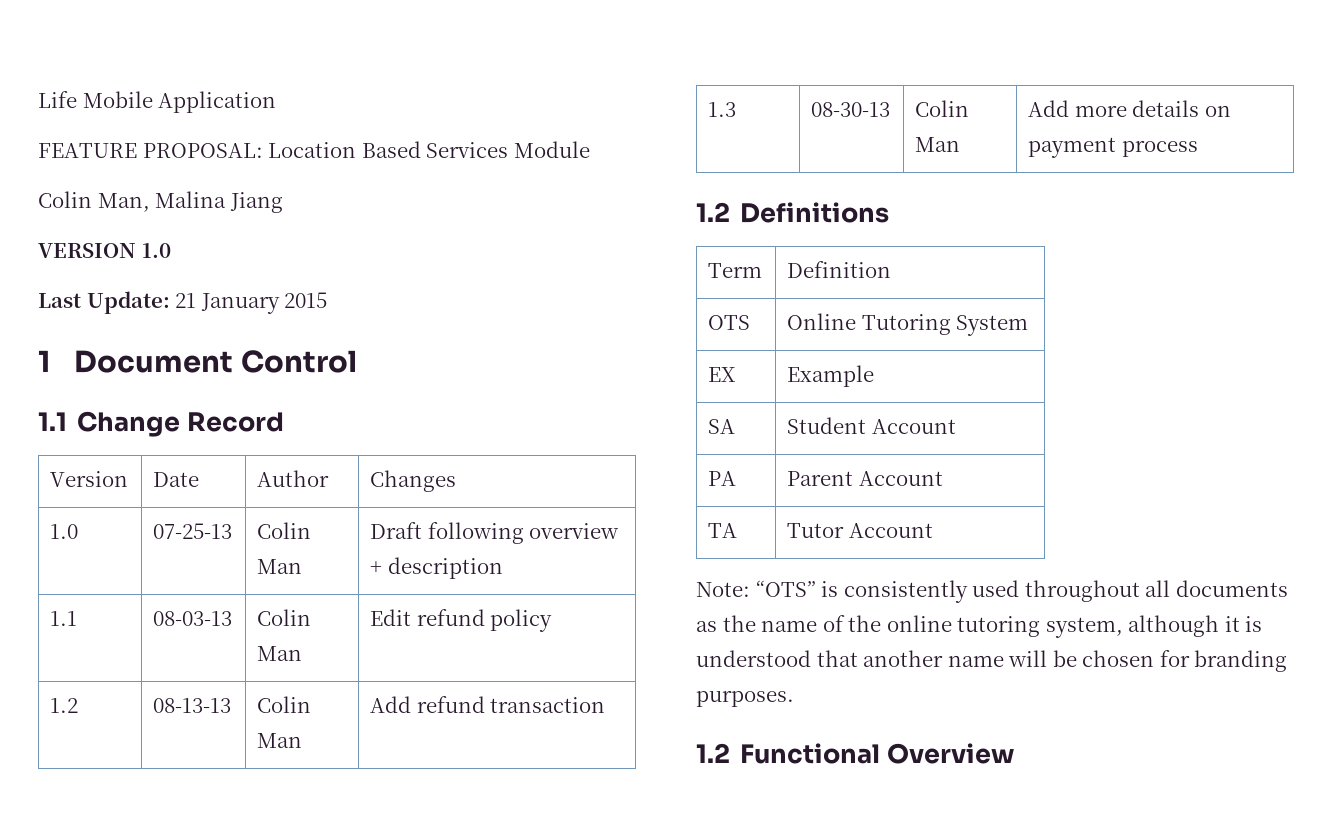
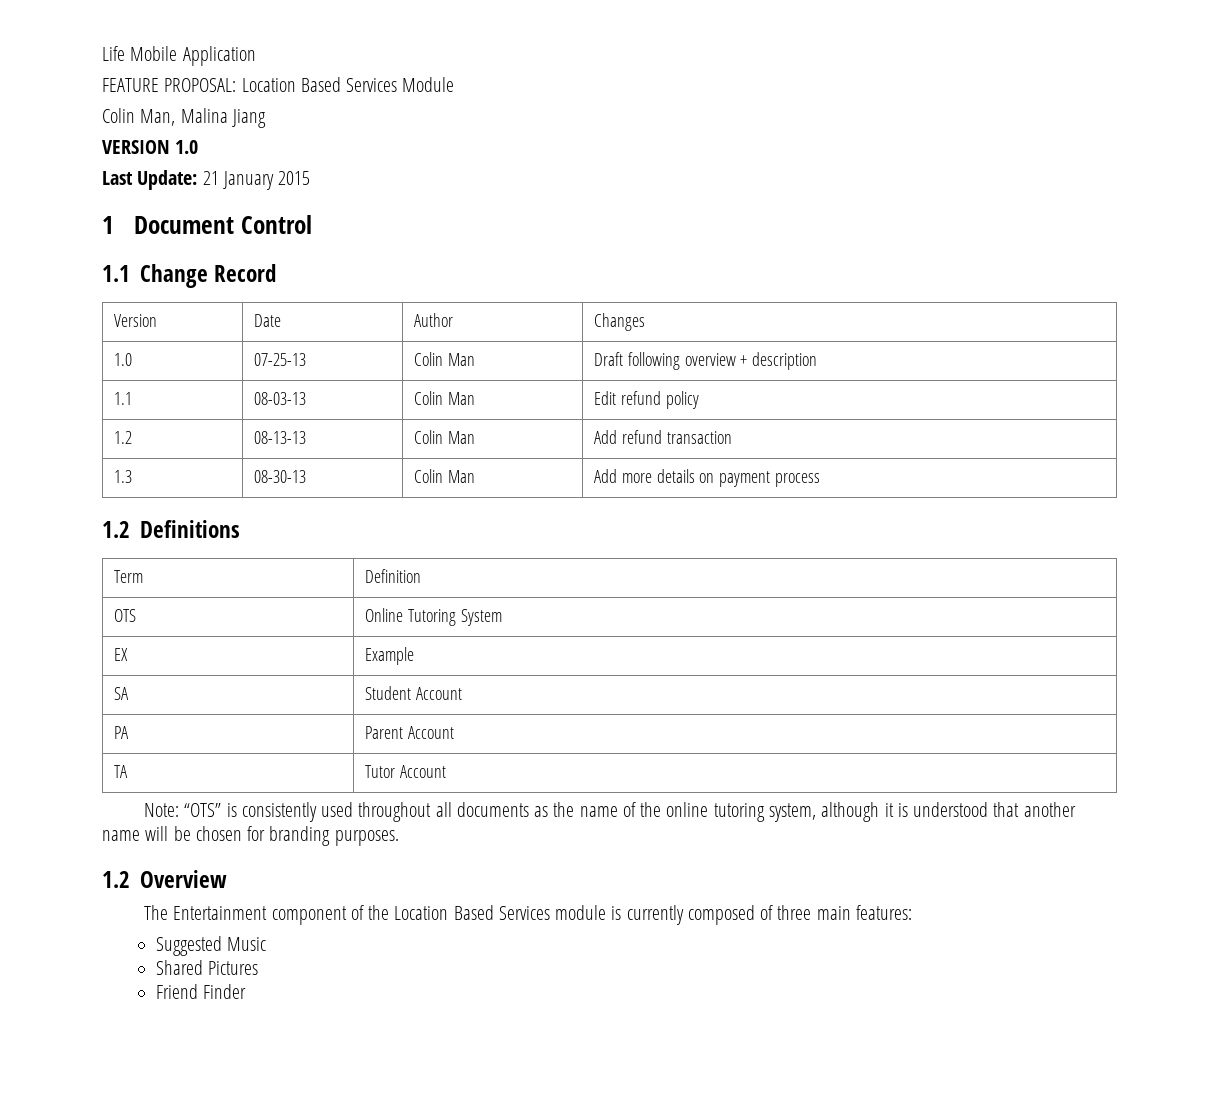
- 1.2 Functional Overview
+ 1.2 Overview
+ The Entertainment component of the Location Based Services module is currently composed of three main features:
+ Suggested Music
+ Shared Pictures
+ Friend Finder

